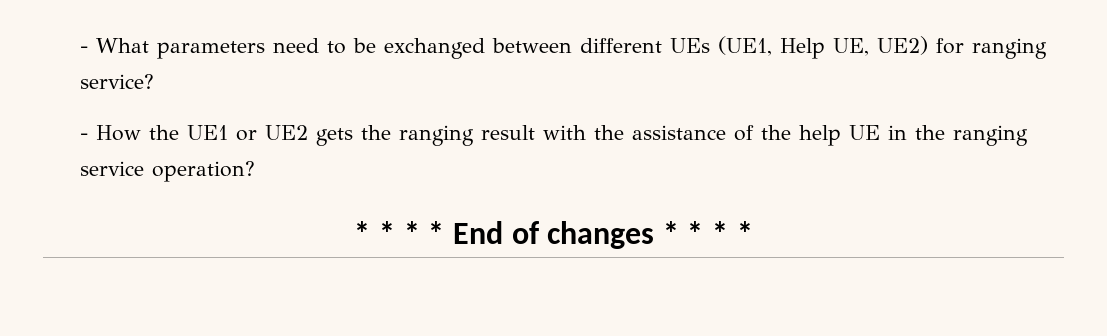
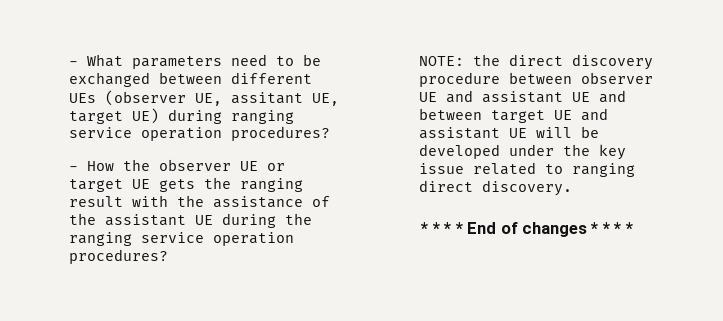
- - What parameters need to be exchanged between different UEs (UE1, Help UE, UE2) for ranging service?
- - How the UE1 or UE2 gets the ranging result with the assistance of the help UE in the ranging service operation?
+ - What parameters need to be exchanged between different UEs (observer UE, assitant UE, target UE) during ranging service operation procedures?
+ - How the observer UE or target UE gets the ranging result with the assistance of the assistant UE during the ranging service operation procedures?
+ NOTE: the direct discovery procedure between observer UE and assistant UE and between target UE and assistant UE will be developed under the key issue related to ranging direct discovery.

